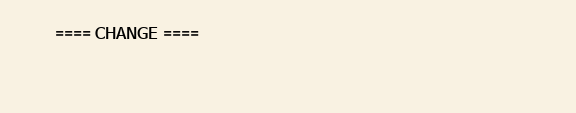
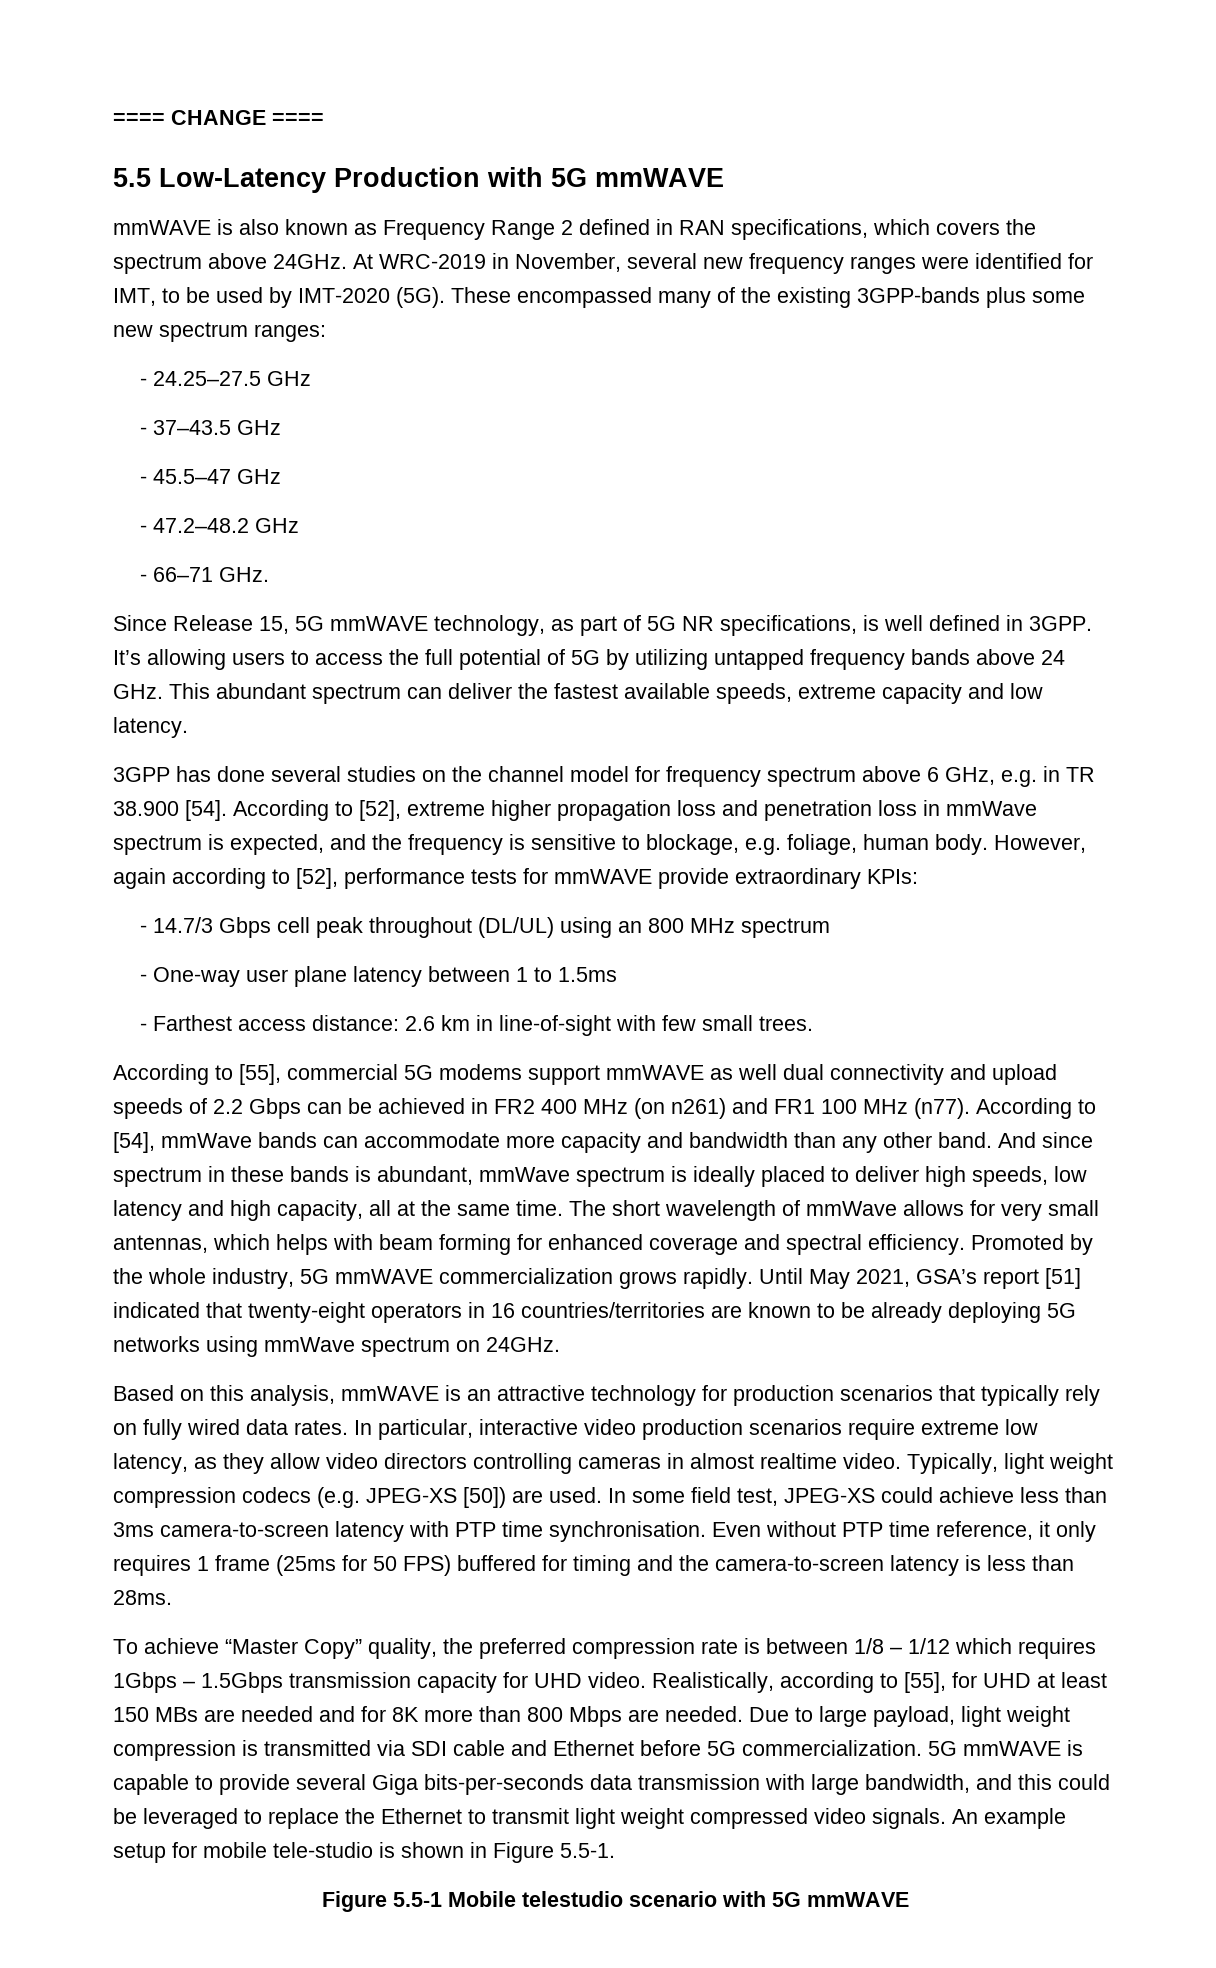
+ 5.5 Low-Latency Production with 5G mmWAVE
+ mmWAVE is also known as Frequency Range 2 defined in RAN specifications, which covers the spectrum above 24GHz. At WRC-2019 in November, several new frequency ranges were identified for IMT, to be used by IMT-2020 (5G). These encompassed many of the existing 3GPP-bands plus some new spectrum ranges:
+ - 24.25–27.5 GHz
+ - 37–43.5 GHz
+ - 45.5–47 GHz
+ - 47.2–48.2 GHz
+ - 66–71 GHz.
+ Since Release 15, 5G mmWAVE technology, as part of 5G NR specifications, is well defined in 3GPP. It’s allowing users to access the full potential of 5G by utilizing untapped frequency bands above 24 GHz. This abundant spectrum can deliver the fastest available speeds, extreme capacity and low latency.
+ 3GPP has done several studies on the channel model for frequency spectrum above 6 GHz, e.g. in TR 38.900 [54]. According to [52], extreme higher propagation loss and penetration loss in mmWave spectrum is expected, and the frequency is sensitive to blockage, e.g. foliage, human body. However, again according to [52], performance tests for mmWAVE provide extraordinary KPIs:
+ - 14.7/3 Gbps cell peak throughout (DL/UL) using an 800 MHz spectrum
+ - One-way user plane latency between 1 to 1.5ms
+ - Farthest access distance: 2.6 km in line-of-sight with few small trees.
+ According to [55], commercial 5G modems support mmWAVE as well dual connectivity and upload speeds of 2.2 Gbps can be achieved in FR2 400 MHz (on n261) and FR1 100 MHz (n77). According to [54], mmWave bands can accommodate more capacity and bandwidth than any other band. And since spectrum in these bands is abundant, mmWave spectrum is ideally placed to deliver high speeds, low latency and high capacity, all at the same time. The short wavelength of mmWave allows for very small antennas, which helps with beam forming for enhanced coverage and spectral efficiency. Promoted by the whole industry, 5G mmWAVE commercialization grows rapidly. Until May 2021, GSA’s report [51] indicated that twenty-eight operators in 16 countries/territories are known to be already deploying 5G networks using mmWave spectrum on 24GHz.
+ Based on this analysis, mmWAVE is an attractive technology for production scenarios that typically rely on fully wired data rates. In particular, interactive video production scenarios require extreme low latency, as they allow video directors controlling cameras in almost realtime video. Typically, light weight compression codecs (e.g. JPEG-XS [50]) are used. In some field test, JPEG-XS could achieve less than 3ms camera-to-screen latency with PTP time synchronisation. Even without PTP time reference, it only requires 1 frame (25ms for 50 FPS) buffered for timing and the camera-to-screen latency is less than 28ms.
+ To achieve “Master Copy” quality, the preferred compression rate is between 1/8 – 1/12 which requires 1Gbps – 1.5Gbps transmission capacity for UHD video. Realistically, according to [55], for UHD at least 150 MBs are needed and for 8K more than 800 Mbps are needed. Due to large payload, light weight compression is transmitted via SDI cable and Ethernet before 5G commercialization. 5G mmWAVE is capable to provide several Giga bits-per-seconds data transmission with large bandwidth, and this could be leveraged to replace the Ethernet to transmit light weight compressed video signals. An example setup for mobile tele-studio is shown in Figure 5.5-1.
+ Figure 5.5-1 Mobile telestudio scenario with 5G mmWAVE

